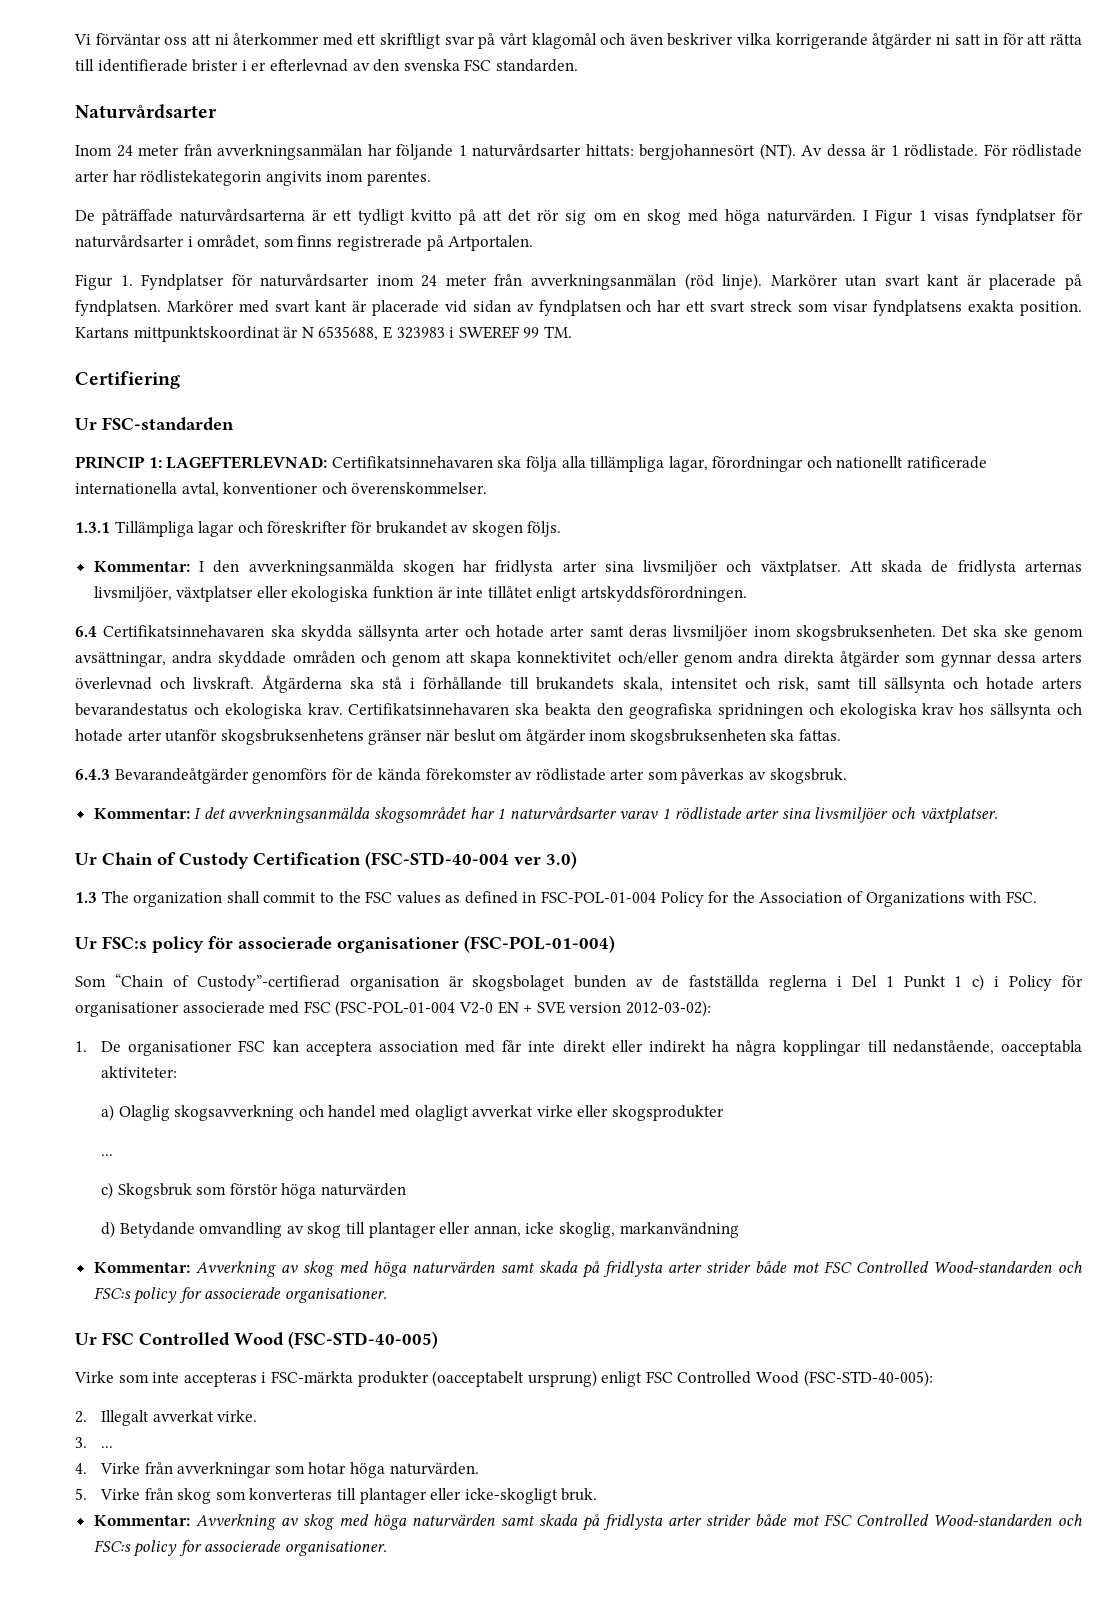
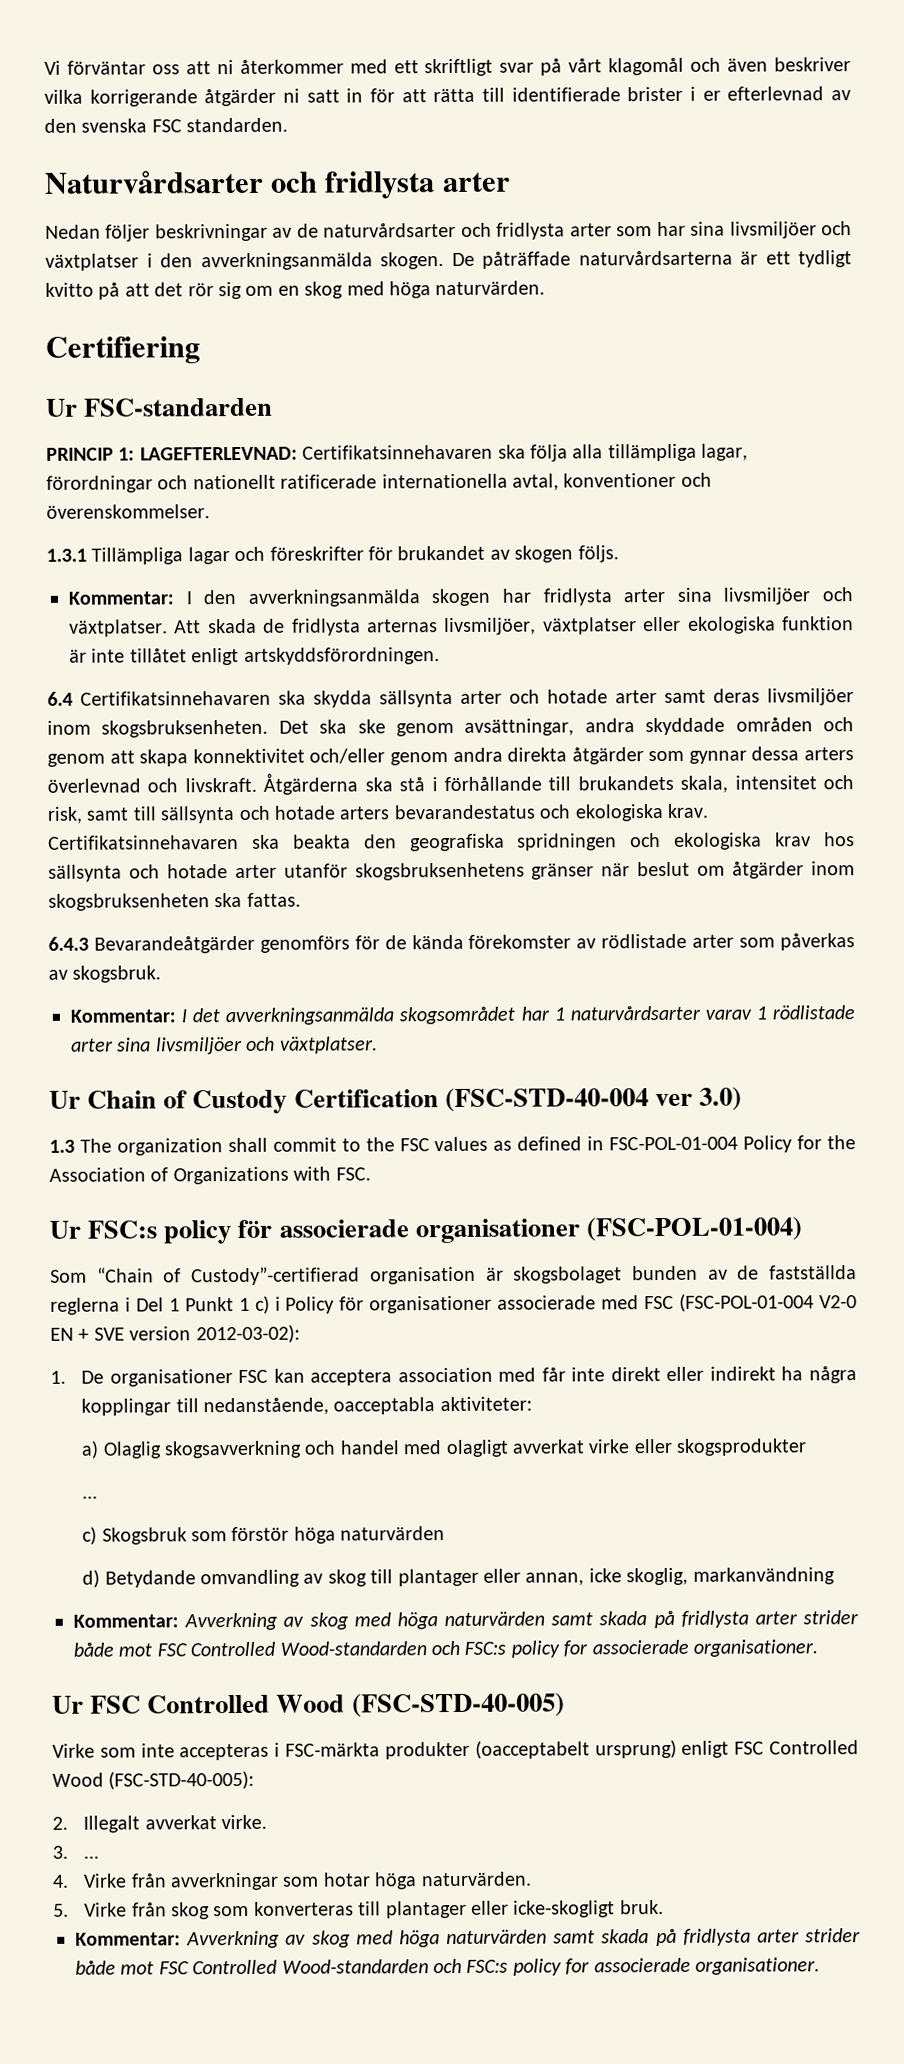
- Naturvårdsarter
- Inom 24 meter från avverkningsanmälan har följande 1 naturvårdsarter hittats: bergjohannesört (NT). Av dessa är 1 rödlistade. För rödlistade arter har rödlistekategorin angivits inom parentes.
- De påträffade naturvårdsarterna är ett tydligt kvitto på att det rör sig om en skog med höga naturvärden. I Figur 1 visas fyndplatser för naturvårdsarter i området, som finns registrerade på Artportalen.
- Figur 1. Fyndplatser för naturvårdsarter inom 24 meter från avverkningsanmälan (röd linje). Markörer utan svart kant är placerade på fyndplatsen. Markörer med svart kant är placerade vid sidan av fyndplatsen och har ett svart streck som visar fyndplatsens exakta position. Kartans mittpunktskoordinat är N 6535688, E 323983 i SWEREF 99 TM.
+ Naturvårdsarter och fridlysta arter
+ Nedan följer beskrivningar av de naturvårdsarter och fridlysta arter som har sina livsmiljöer och växtplatser i den avverkningsanmälda skogen. De påträffade naturvårdsarterna är ett tydligt kvitto på att det rör sig om en skog med höga naturvärden.

